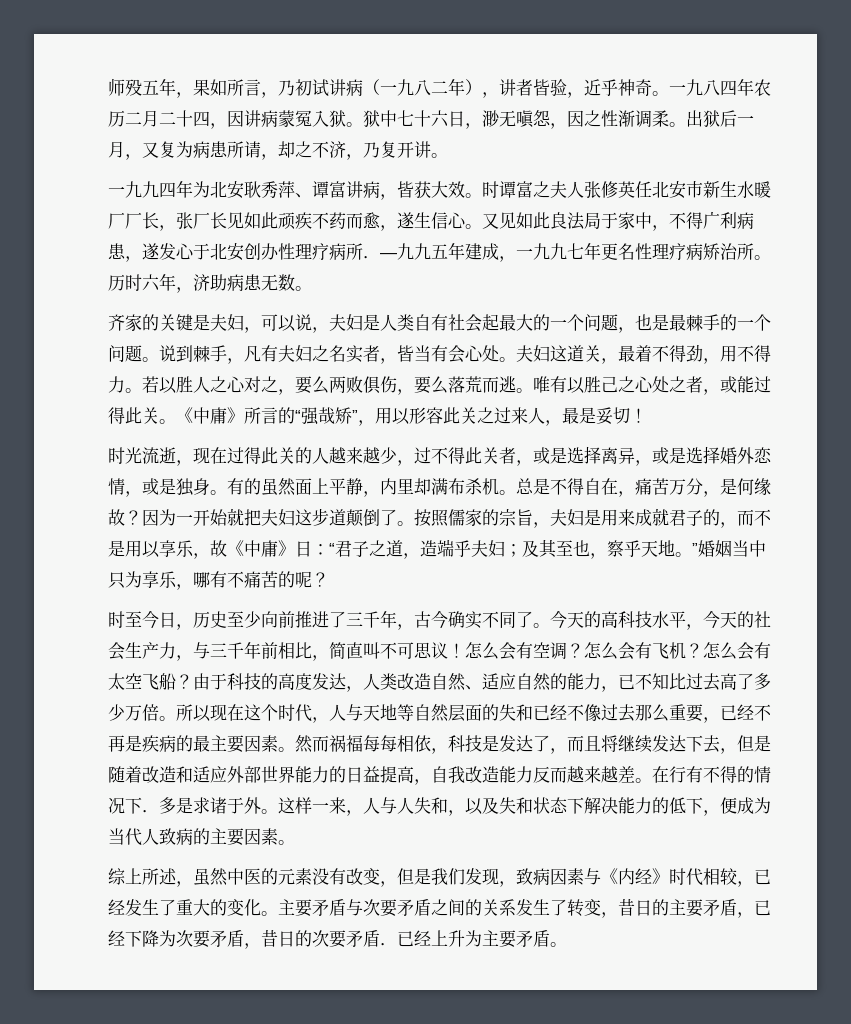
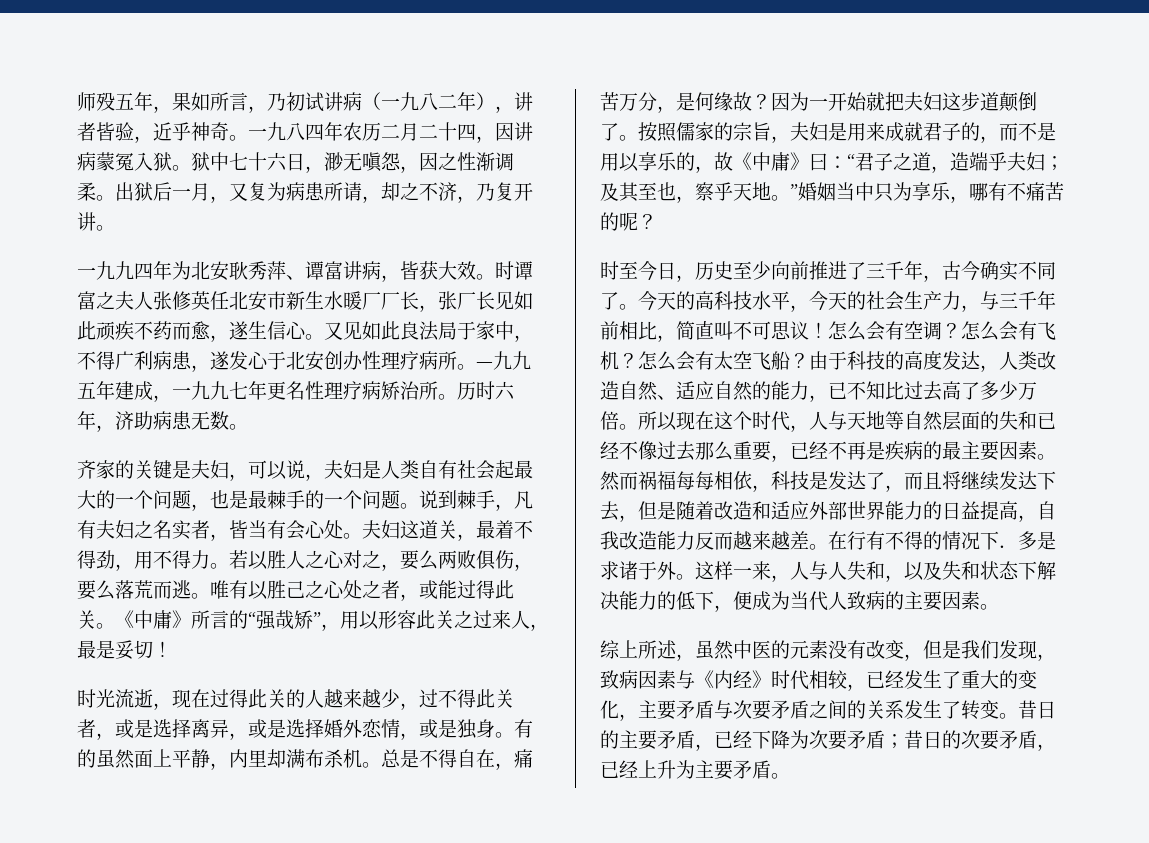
- 又见如此良法局于家中，不得广利病患，遂发心于北安创办性理疗病所．—九九五年建成，一九九七年更名性理疗病矫治所。
+ 又见如此良法局于家中，不得广利病患，遂发心于北安创办性理疗病所。—九九五年建成，一九九七年更名性理疗病矫治所。
- 按照儒家的宗旨，夫妇是用来成就君子的，而不是用以享乐，故《中庸》日：“君子之道，造端乎夫妇；及其至也，察乎天地。”婚姻当中只为享乐，哪有不痛苦的呢？
+ 按照儒家的宗旨，夫妇是用来成就君子的，而不是用以享乐的，故《中庸》曰：“君子之道，造端乎夫妇；及其至也，察乎天地。”婚姻当中只为享乐，哪有不痛苦的呢？
- 综上所述，虽然中医的元素没有改变，但是我们发现，致病因素与《内经》时代相较，已经发生了重大的变化。主要矛盾与次要矛盾之间的关系发生了转变，昔日的主要矛盾，已经下降为次要矛盾，昔日的次要矛盾．已经上升为主要矛盾。
+ 综上所述，虽然中医的元素没有改变，但是我们发现，致病因素与《内经》时代相较，已经发生了重大的变化，主要矛盾与次要矛盾之间的关系发生了转变。昔日的主要矛盾，已经下降为次要矛盾；昔日的次要矛盾，已经上升为主要矛盾。

